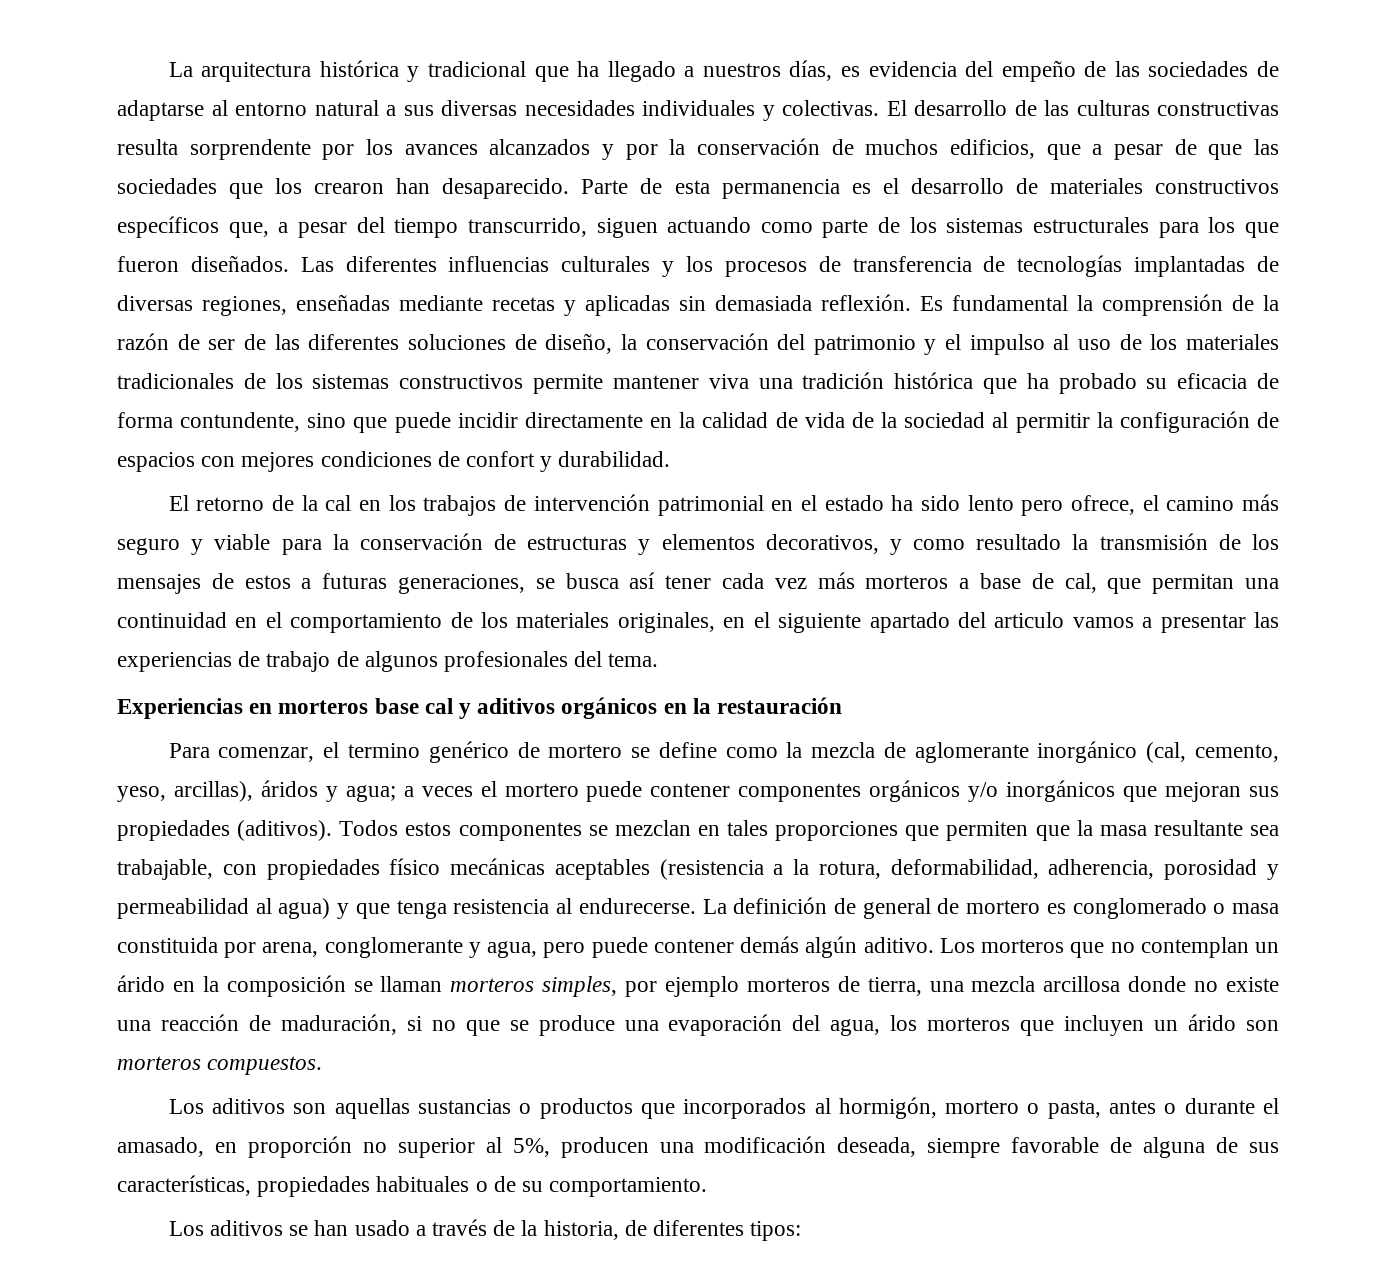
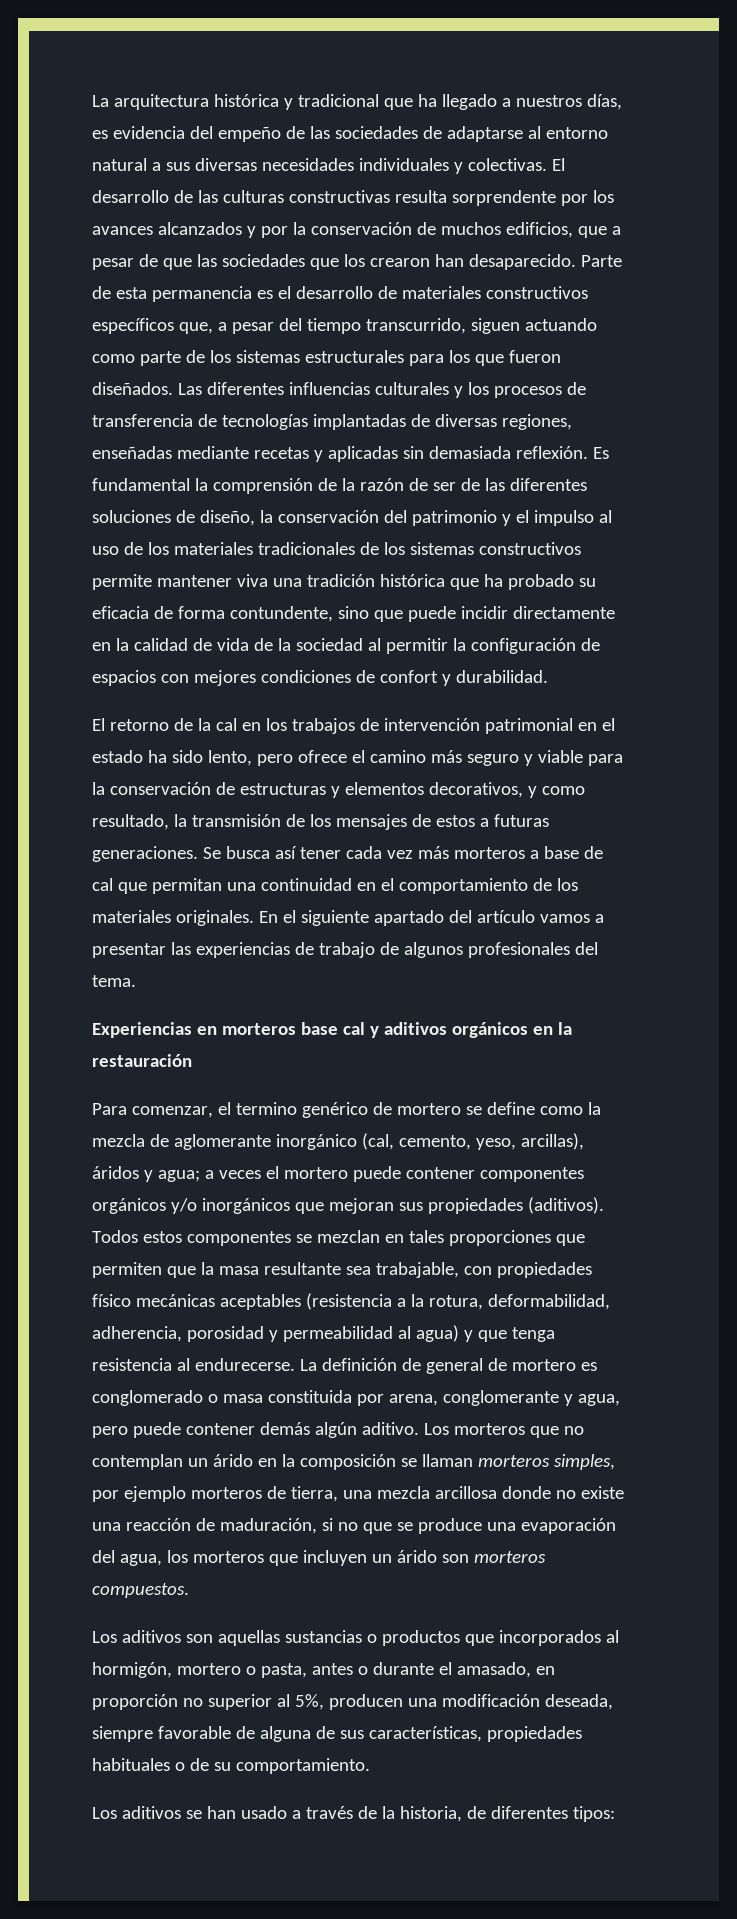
- El retorno de la cal en los trabajos de intervención patrimonial en el estado ha sido lento pero ofrece, el camino más seguro y viable para la conservación de estructuras y elementos decorativos, y como resultado la transmisión de los mensajes de estos a futuras generaciones, se busca así tener cada vez más morteros a base de cal, que permitan una continuidad en el comportamiento de los materiales originales, en el siguiente apartado del articulo vamos a presentar las experiencias de trabajo de algunos profesionales del tema.
+ El retorno de la cal en los trabajos de intervención patrimonial en el estado ha sido lento, pero ofrece el camino más seguro y viable para la conservación de estructuras y elementos decorativos, y como resultado, la transmisión de los mensajes de estos a futuras generaciones. Se busca así tener cada vez más morteros a base de cal que permitan una continuidad en el comportamiento de los materiales originales. En el siguiente apartado del artículo vamos a presentar las experiencias de trabajo de algunos profesionales del tema.

